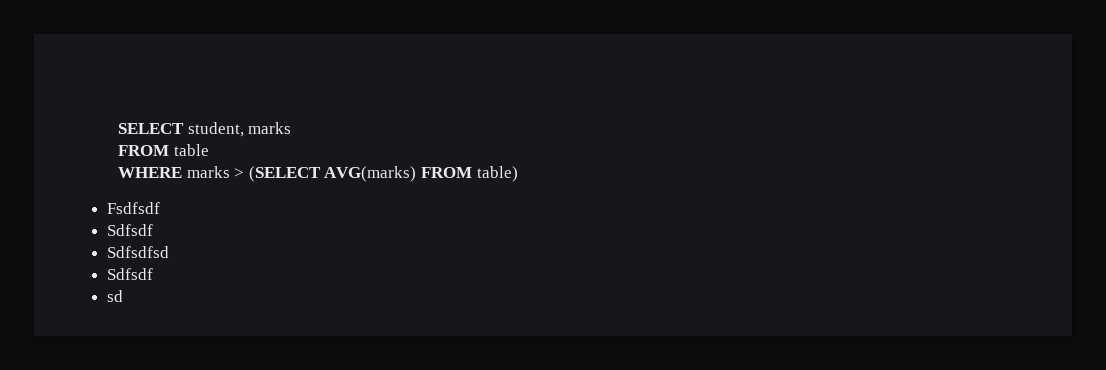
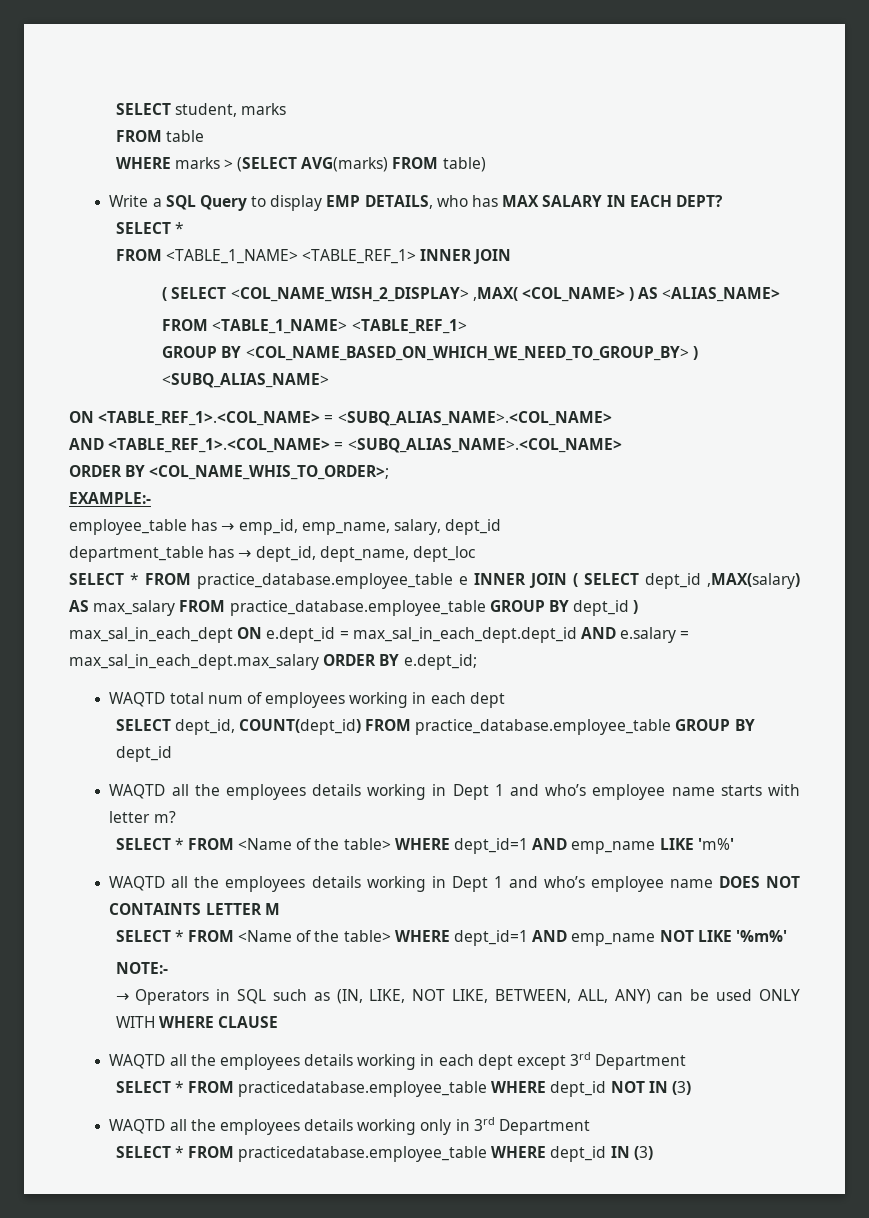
- Fsdfsdf
- Sdfsdf
- Sdfsdfsd
- Sdfsdf
- sd
+ Write a SQL Query to display EMP DETAILS, who has MAX SALARY IN EACH DEPT?
+ SELECT *
+ FROM <TABLE_1_NAME> <TABLE_REF_1> INNER JOIN
+ ( SELECT <COL_NAME_WISH_2_DISPLAY> ,MAX( <COL_NAME> ) AS <ALIAS_NAME>
+ FROM <TABLE_1_NAME> <TABLE_REF_1>
+ GROUP BY <COL_NAME_BASED_ON_WHICH_WE_NEED_TO_GROUP_BY> ) <SUBQ_ALIAS_NAME>
+ ON <TABLE_REF_1>.<COL_NAME> = <SUBQ_ALIAS_NAME>.<COL_NAME>
+ AND <TABLE_REF_1>.<COL_NAME> = <SUBQ_ALIAS_NAME>.<COL_NAME>
+ ORDER BY <COL_NAME_WHIS_TO_ORDER>;
+ EXAMPLE:-
+ employee_table has → emp_id, emp_name, salary, dept_id
+ department_table has → dept_id, dept_name, dept_loc
+ SELECT * FROM practice_database.employee_table e INNER JOIN ( SELECT dept_id ,MAX(salary) AS max_salary FROM practice_database.employee_table GROUP BY dept_id ) max_sal_in_each_dept ON e.dept_id = max_sal_in_each_dept.dept_id AND e.salary = max_sal_in_each_dept.max_salary ORDER BY e.dept_id;
+ WAQTD total num of employees working in each dept
+ SELECT dept_id, COUNT(dept_id) FROM practice_database.employee_table GROUP BY dept_id
+ WAQTD all the employees details working in Dept 1 and who’s employee name starts with letter m?
+ SELECT * FROM <Name of the table> WHERE dept_id=1 AND emp_name LIKE 'm%'
+ WAQTD all the employees details working in Dept 1 and who’s employee name DOES NOT CONTAINTS LETTER M
+ SELECT * FROM <Name of the table> WHERE dept_id=1 AND emp_name NOT LIKE '%m%'
+ NOTE:-
+ → Operators in SQL such as (IN, LIKE, NOT LIKE, BETWEEN, ALL, ANY) can be used ONLY WITH WHERE CLAUSE
+ WAQTD all the employees details working in each dept except 3rd Department
+ SELECT * FROM practicedatabase.employee_table WHERE dept_id NOT IN (3)
+ WAQTD all the employees details working only in 3rd Department
+ SELECT * FROM practicedatabase.employee_table WHERE dept_id IN (3)

